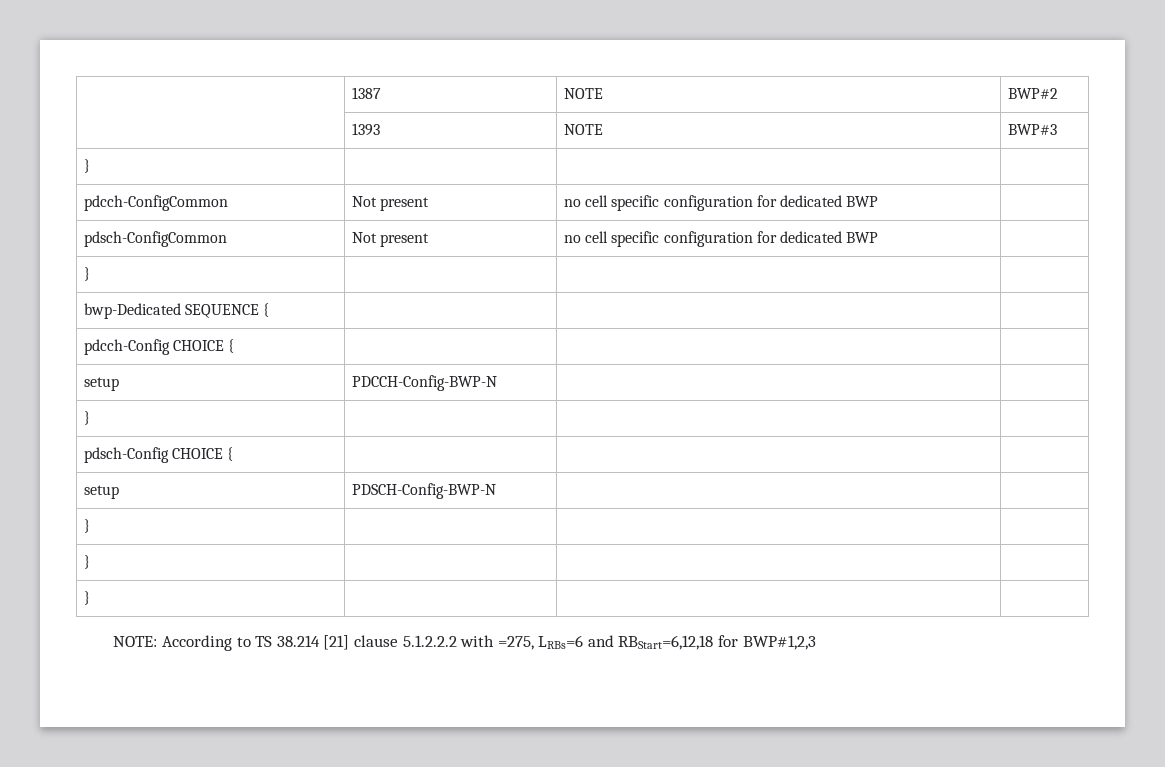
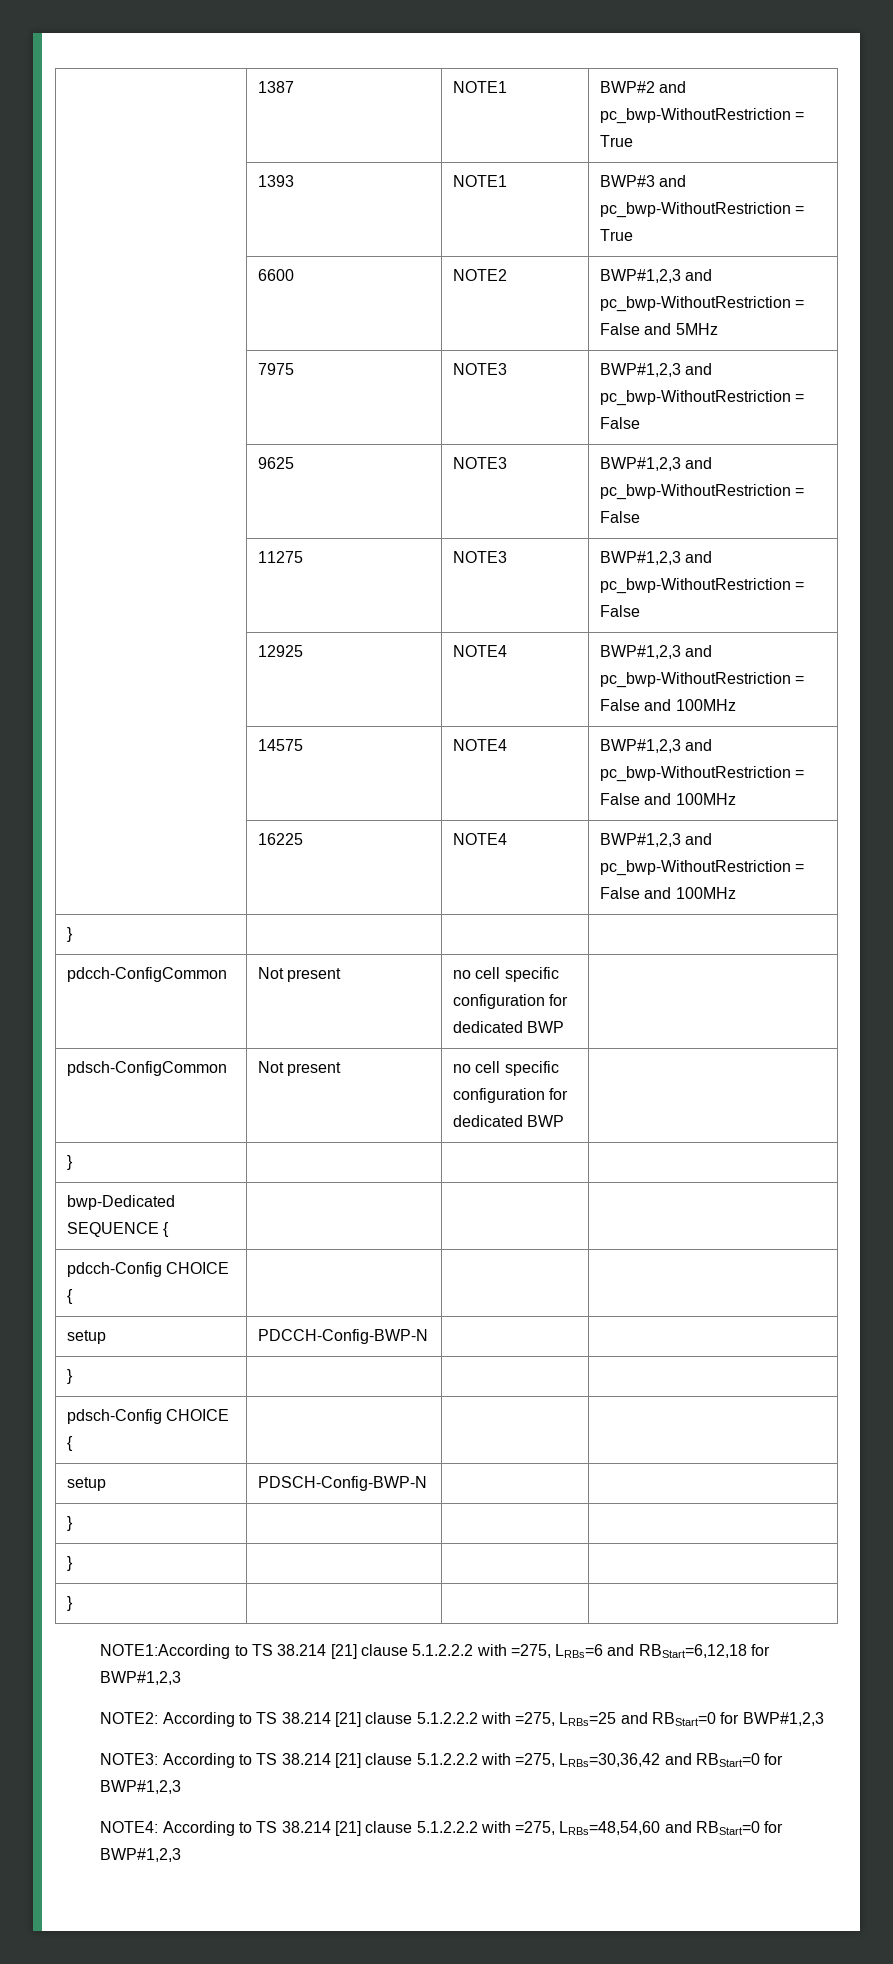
- | 1387 | NOTE | BWP#2
+ | 1387 | NOTE1 | BWP#2 and pc_bwp-WithoutRestriction = True
- | 1393 | NOTE | BWP#3
+ | 1393 | NOTE1 | BWP#3 and pc_bwp-WithoutRestriction = True
+ | 6600 | NOTE2 | BWP#1,2,3 and pc_bwp-WithoutRestriction = False and 5MHz
+ | 7975 | NOTE3 | BWP#1,2,3 and pc_bwp-WithoutRestriction = False
+ | 9625 | NOTE3 | BWP#1,2,3 and pc_bwp-WithoutRestriction = False
+ | 11275 | NOTE3 | BWP#1,2,3 and pc_bwp-WithoutRestriction = False
+ | 12925 | NOTE4 | BWP#1,2,3 and pc_bwp-WithoutRestriction = False and 100MHz
+ | 14575 | NOTE4 | BWP#1,2,3 and pc_bwp-WithoutRestriction = False and 100MHz
+ | 16225 | NOTE4 | BWP#1,2,3 and pc_bwp-WithoutRestriction = False and 100MHz
- NOTE: According to TS 38.214 [21] clause 5.1.2.2.2 with =275, LRBs=6 and RBStart=6,12,18 for BWP#1,2,3
+ NOTE1:According to TS 38.214 [21] clause 5.1.2.2.2 with =275, LRBs=6 and RBStart=6,12,18 for BWP#1,2,3
+ NOTE2: According to TS 38.214 [21] clause 5.1.2.2.2 with =275, LRBs=25 and RBStart=0 for BWP#1,2,3
+ NOTE3: According to TS 38.214 [21] clause 5.1.2.2.2 with =275, LRBs=30,36,42 and RBStart=0 for BWP#1,2,3
+ NOTE4: According to TS 38.214 [21] clause 5.1.2.2.2 with =275, LRBs=48,54,60 and RBStart=0 for BWP#1,2,3

